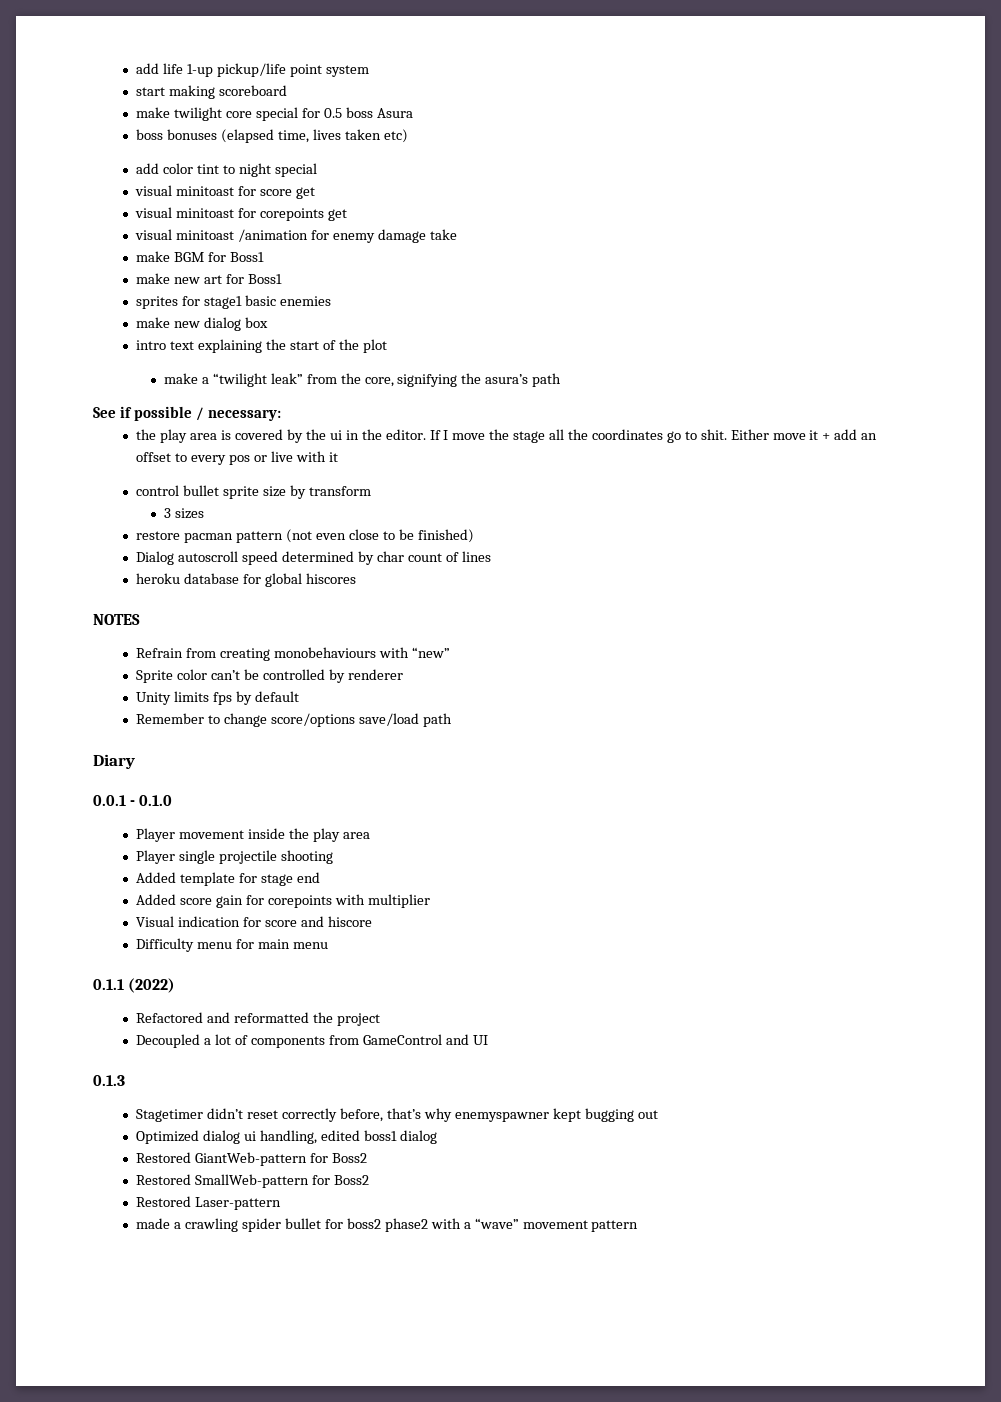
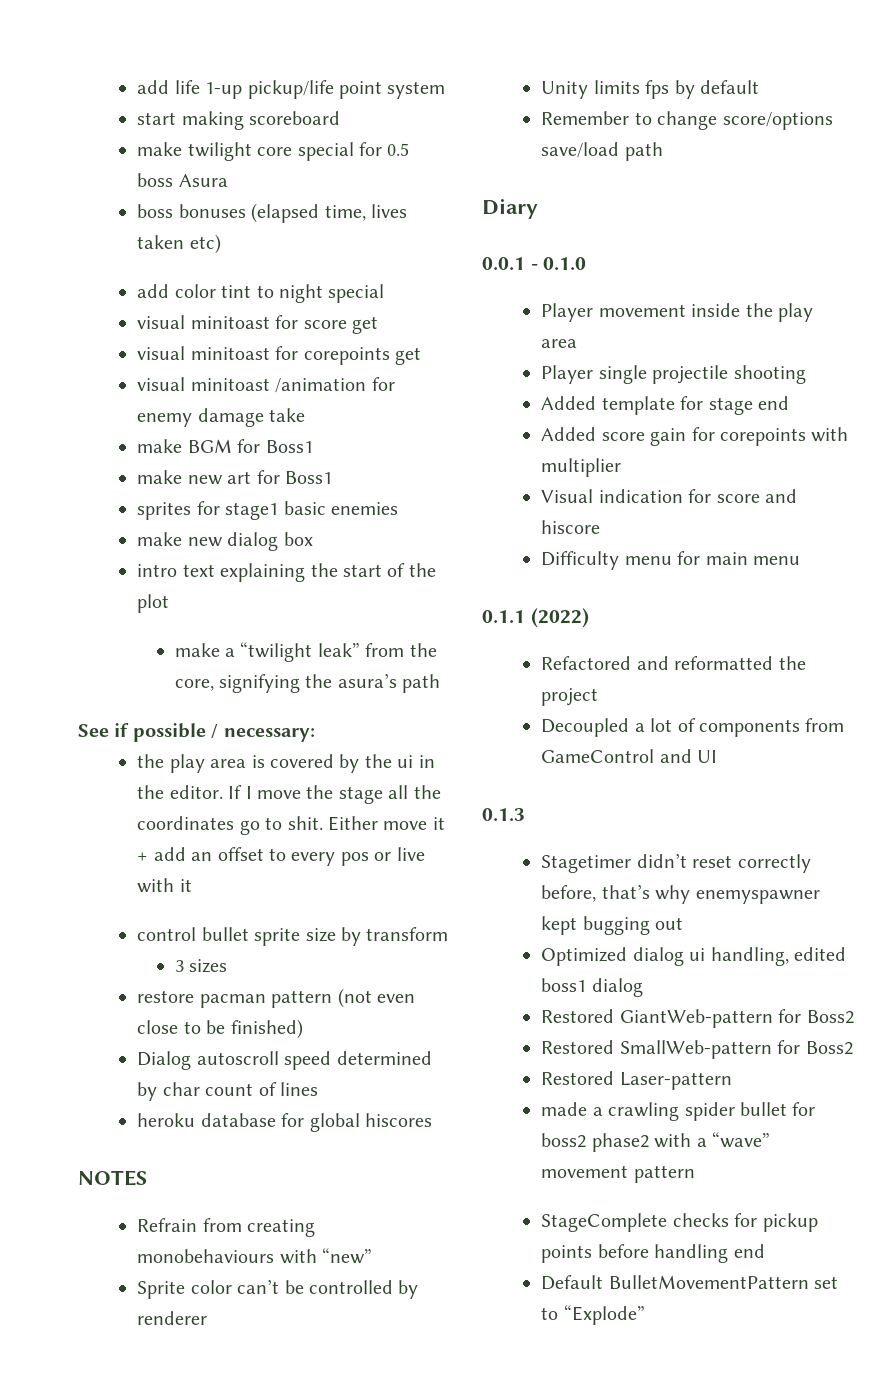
+ StageComplete checks for pickup points before handling end
+ Default BulletMovementPattern set to “Explode”

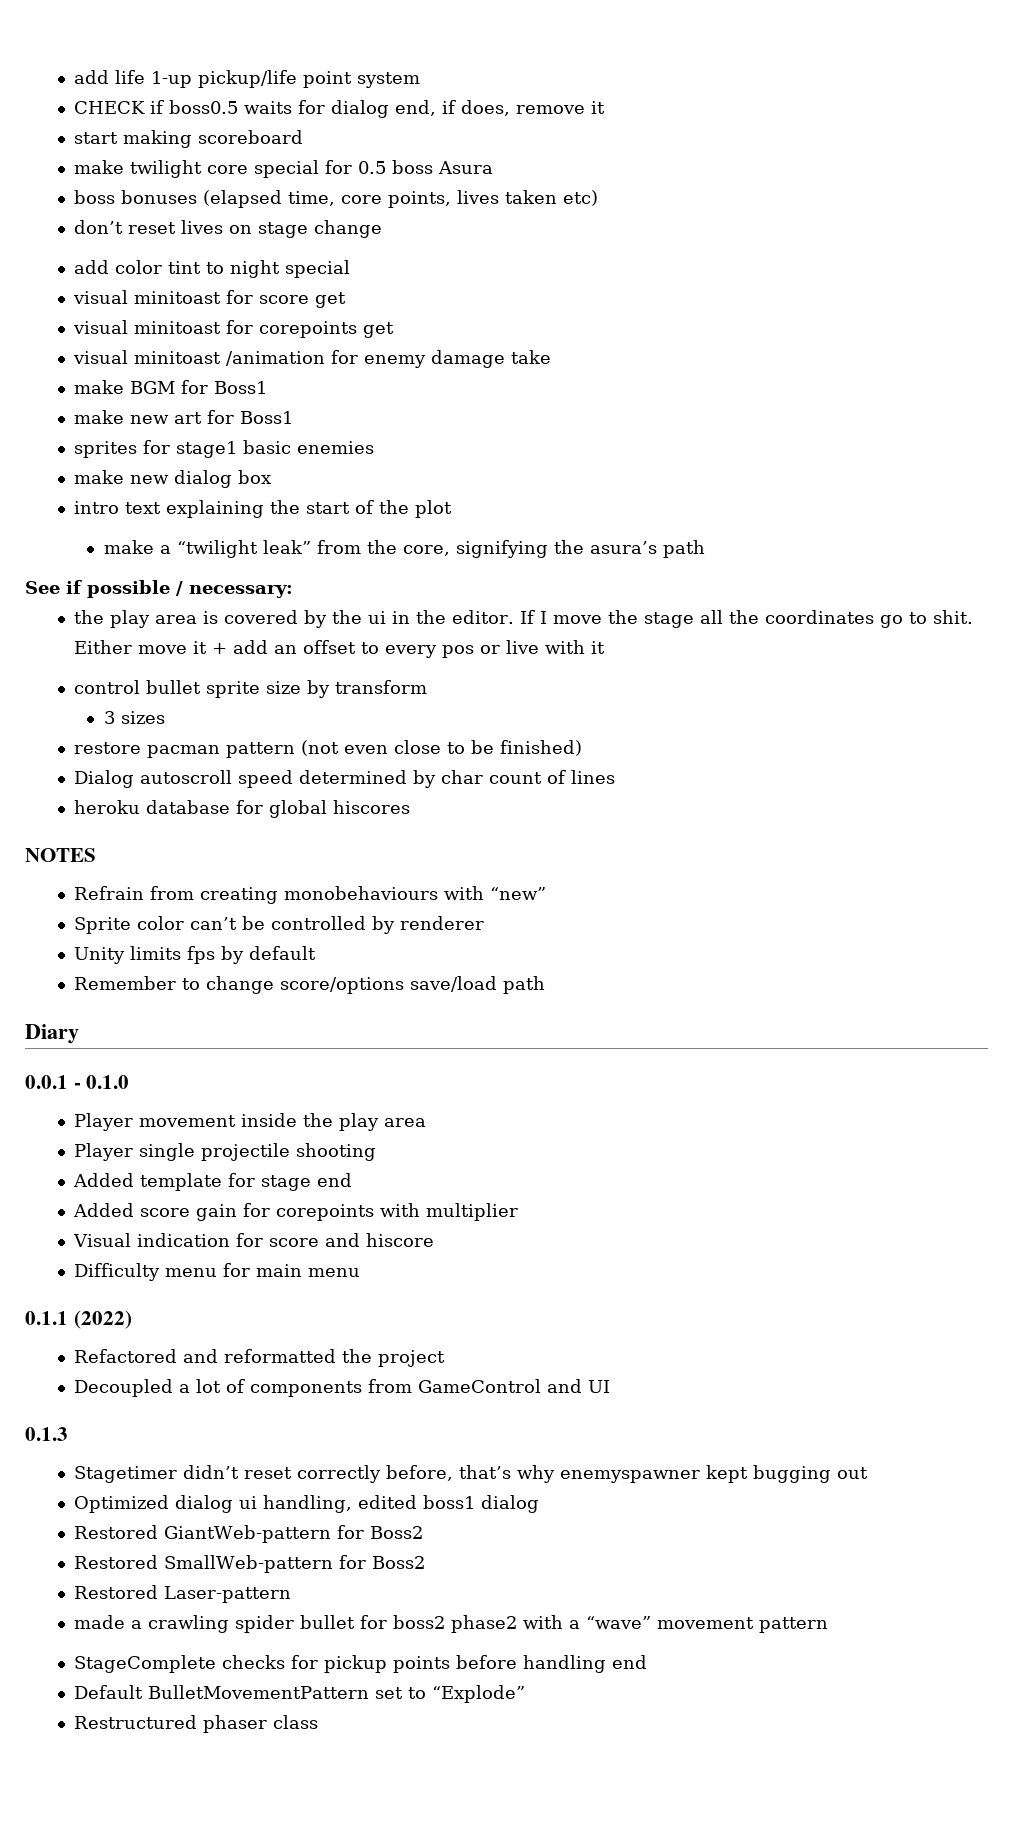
+ CHECK if boss0.5 waits for dialog end, if does, remove it
- boss bonuses (elapsed time, lives taken etc)
+ boss bonuses (elapsed time, core points, lives taken etc)
+ don’t reset lives on stage change
+ Restructured phaser class

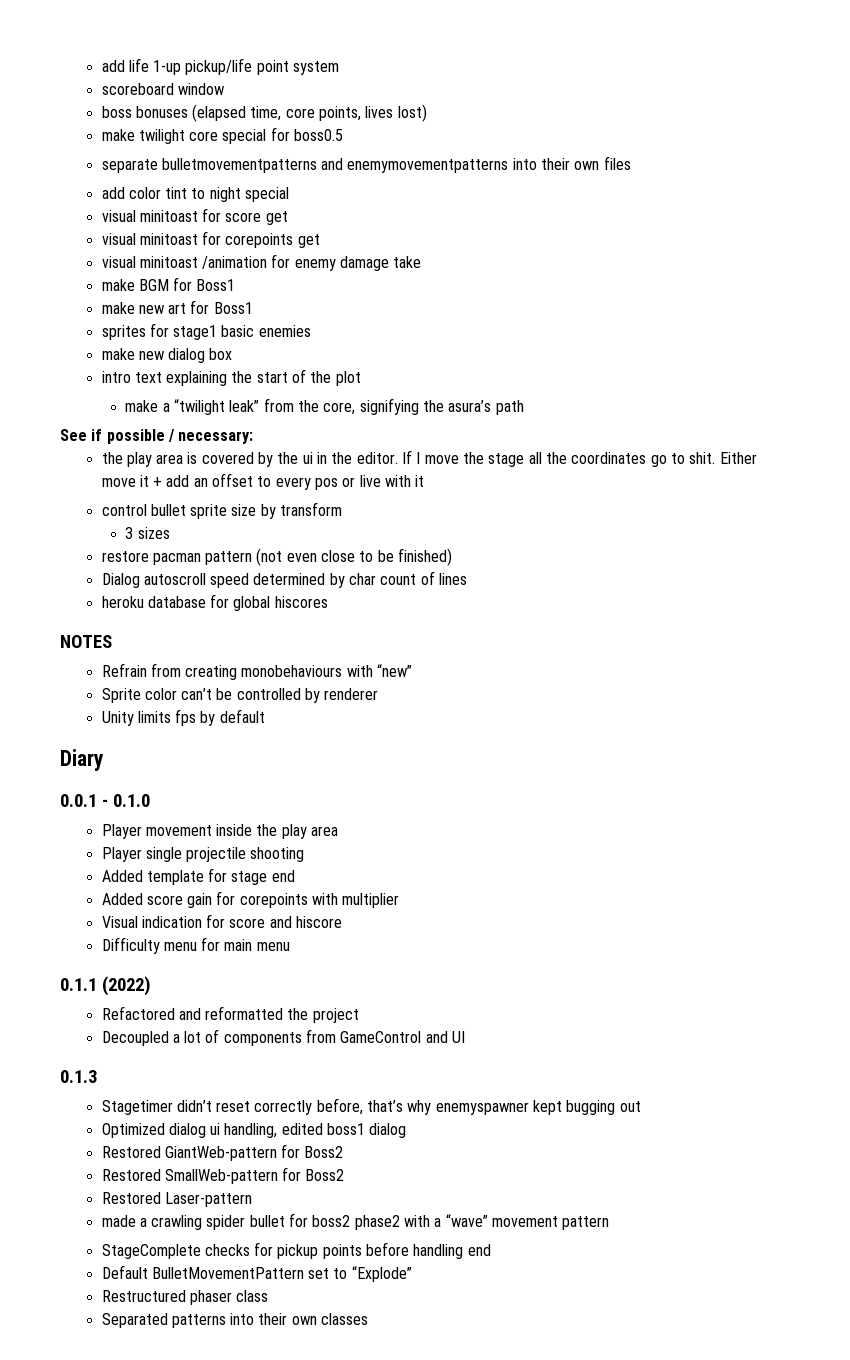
- CHECK if boss0.5 waits for dialog end, if does, remove it
- start making scoreboard
- make twilight core special for 0.5 boss Asura
+ scoreboard window
- boss bonuses (elapsed time, core points, lives taken etc)
- don’t reset lives on stage change
+ boss bonuses (elapsed time, core points, lives lost)
+ make twilight core special for boss0.5
+ separate bulletmovementpatterns and enemymovementpatterns into their own files
- Remember to change score/options save/load path
+ Separated patterns into their own classes

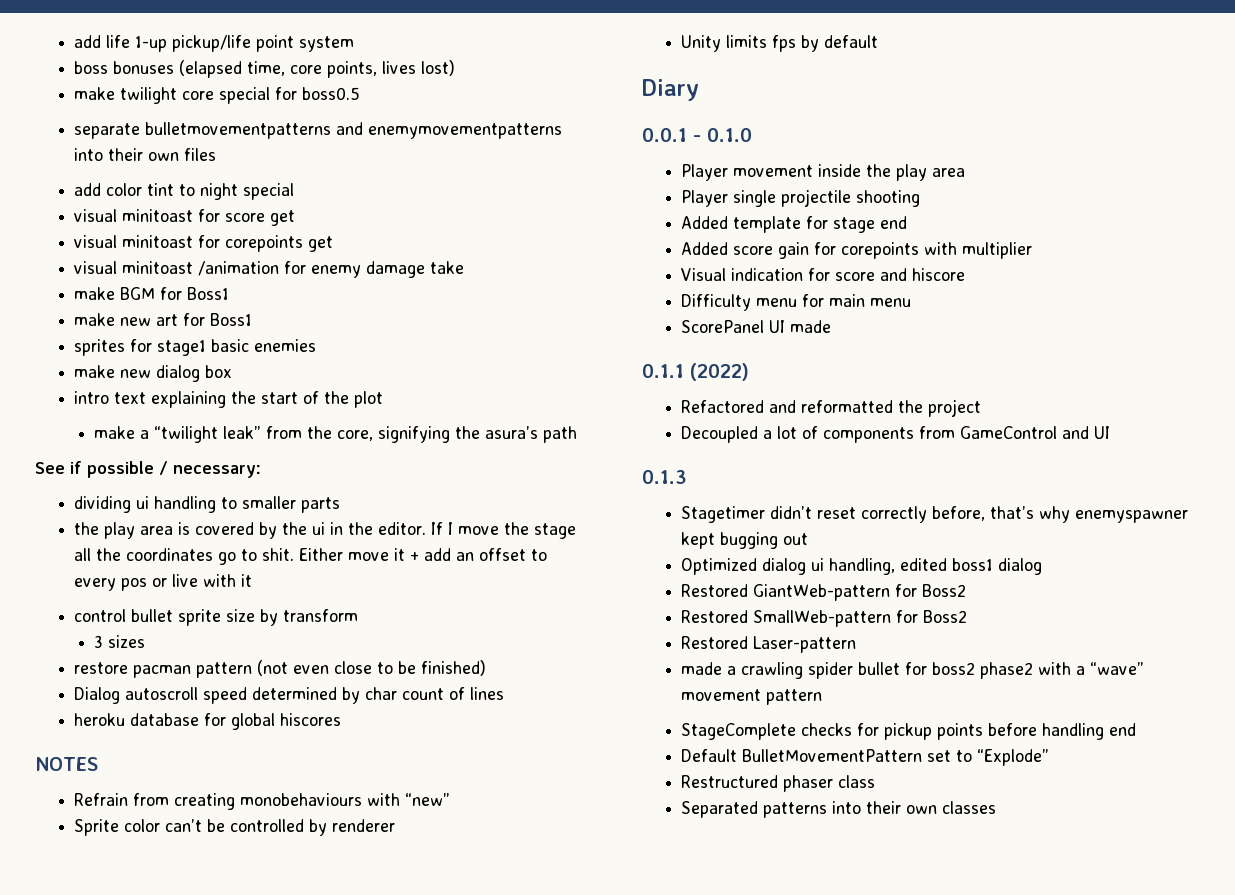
- scoreboard window
+ dividing ui handling to smaller parts
+ ScorePanel UI made

